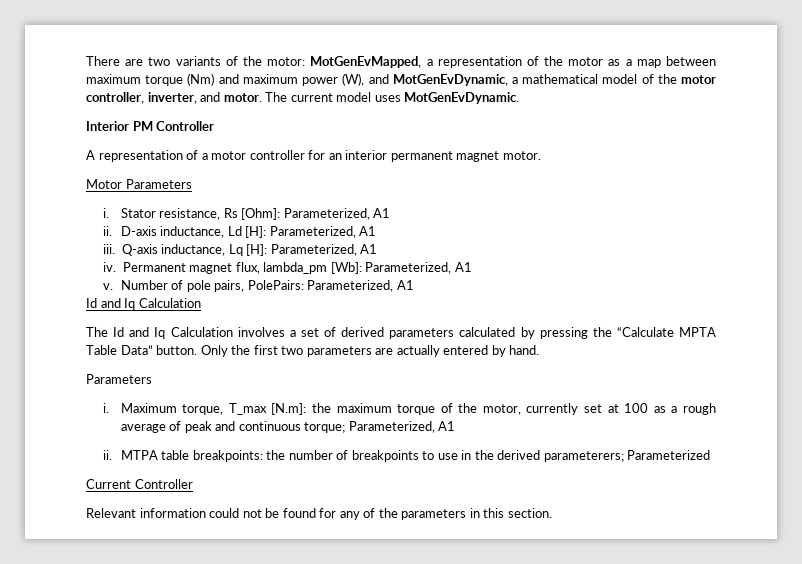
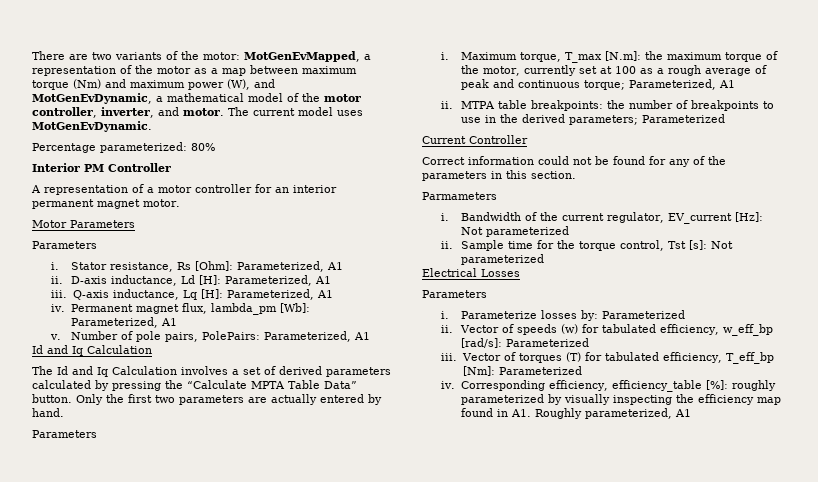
+ Percentage parameterized: 80%
  Motor Parameters
+ Parameters
- MTPA table breakpoints: the number of breakpoints to use in the derived parameterers; Parameterized
+ MTPA table breakpoints: the number of breakpoints to use in the derived parameters; Parameterized
- Relevant information could not be found for any of the parameters in this section.
+ Correct information could not be found for any of the parameters in this section.
+ Parmameters
+ i. Bandwidth of the current regulator, EV_current [Hz]: Not parameterized
+ ii. Sample time for the torque control, Tst [s]: Not parameterized
+ Electrical Losses
+ Parameters
+ i. Parameterize losses by: Parameterized
+ ii. Vector of speeds (w) for tabulated efficiency, w_eff_bp [rad/s]: Parameterized
+ iii. Vector of torques (T) for tabulated efficiency, T_eff_bp [Nm]: Parameterized
+ iv. Corresponding efficiency, efficiency_table [%]: roughly parameterized by visually inspecting the efficiency map found in A1. Roughly parameterized, A1

